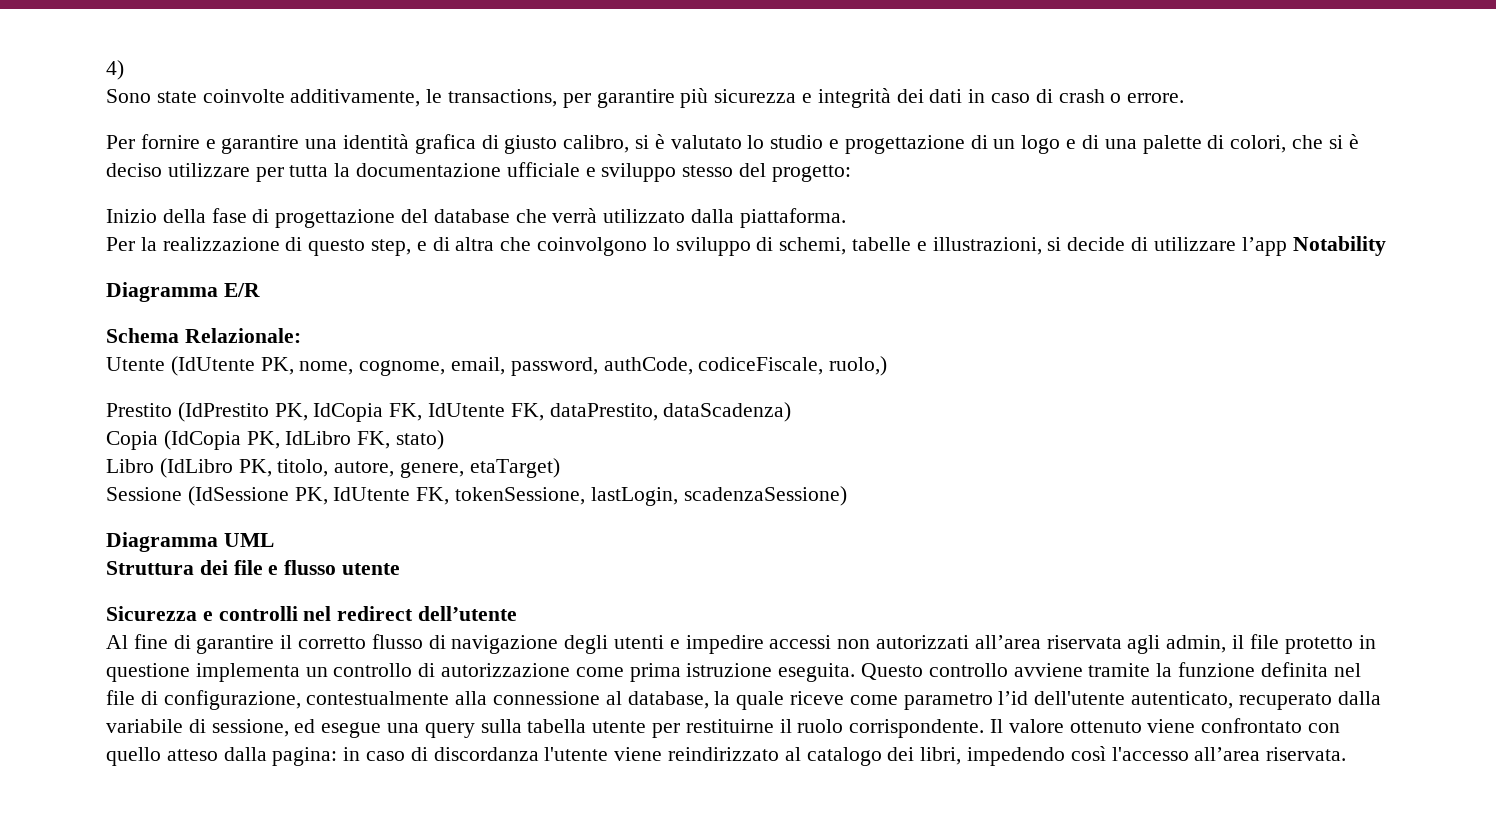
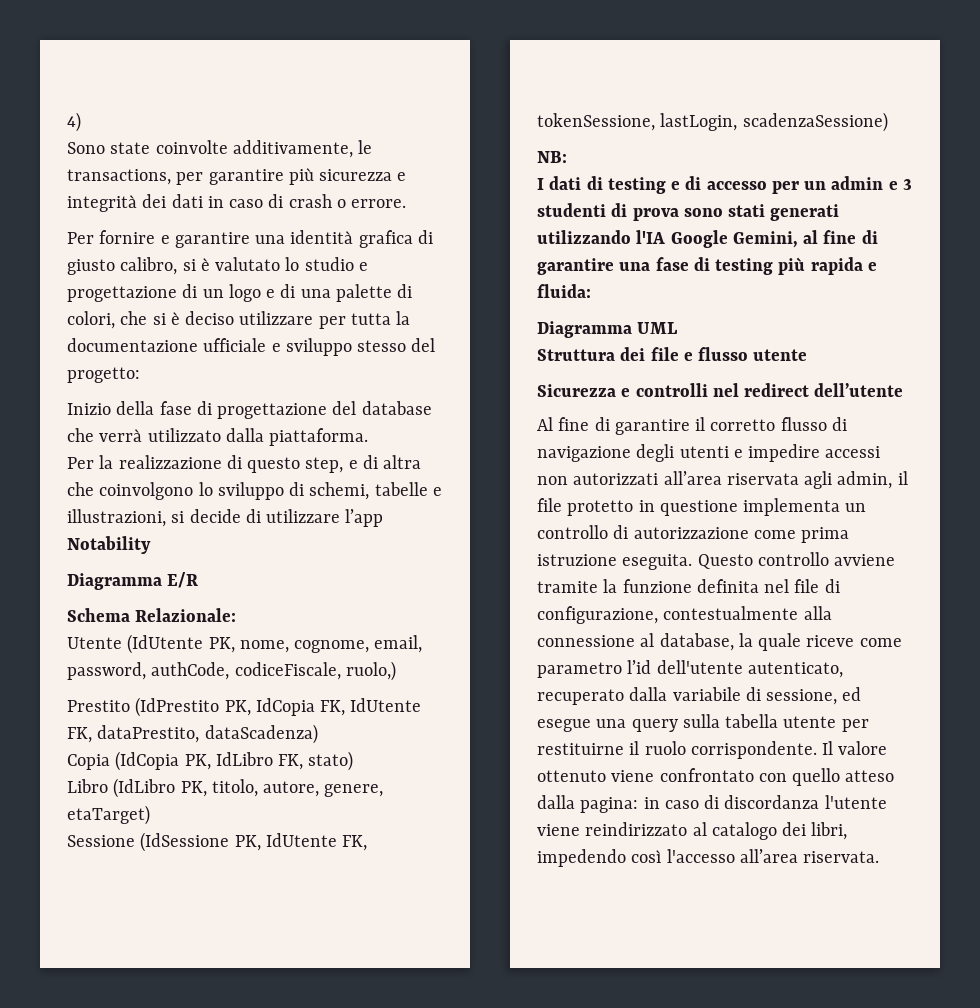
+ NB:
+ I dati di testing e di accesso per un admin e 3 studenti di prova sono stati generati utilizzando l'IA Google Gemini, al fine di garantire una fase di testing più rapida e fluida:

